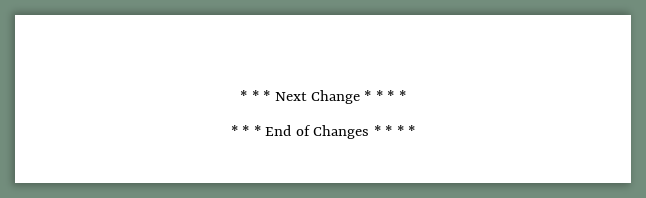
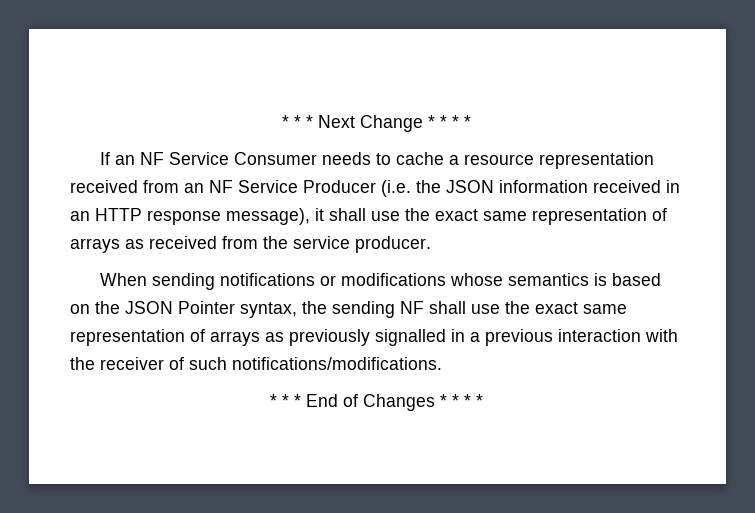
+ If an NF Service Consumer needs to cache a resource representation received from an NF Service Producer (i.e. the JSON information received in an HTTP response message), it shall use the exact same representation of arrays as received from the service producer.
+ When sending notifications or modifications whose semantics is based on the JSON Pointer syntax, the sending NF shall use the exact same representation of arrays as previously signalled in a previous interaction with the receiver of such notifications/modifications.

